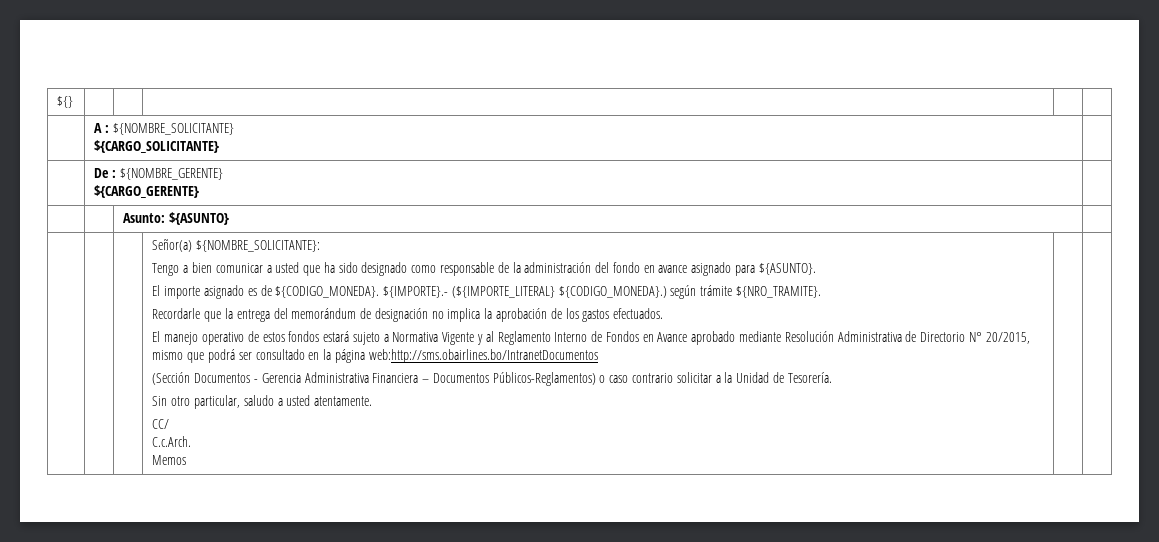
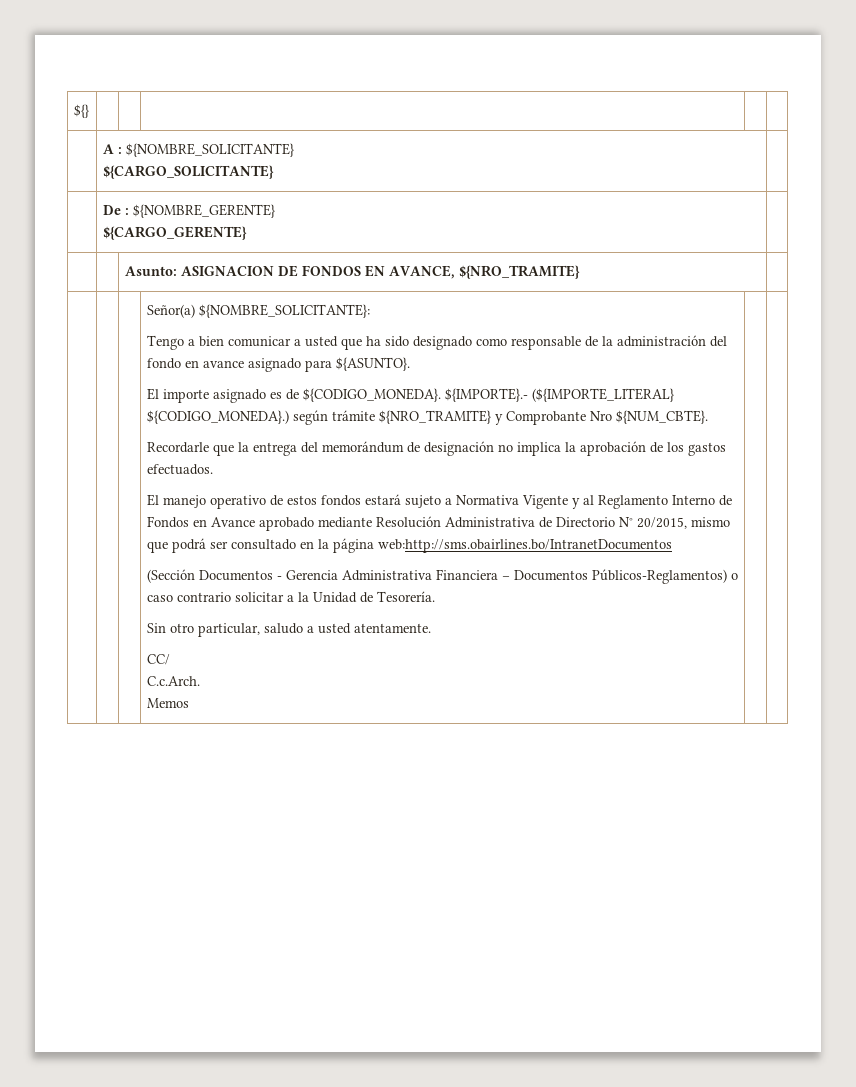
- | | Asunto: ${ASUNTO} |
+ | | Asunto: ASIGNACION DE FONDOS EN AVANCE, ${NRO_TRAMITE} |
- ${IMPORTE}.- (${IMPORTE_LITERAL} ${CODIGO_MONEDA}.) según trámite ${NRO_TRAMITE}.
+ ${IMPORTE}.- (${IMPORTE_LITERAL} ${CODIGO_MONEDA}.) según trámite ${NRO_TRAMITE} y Comprobante Nro ${NUM_CBTE}.

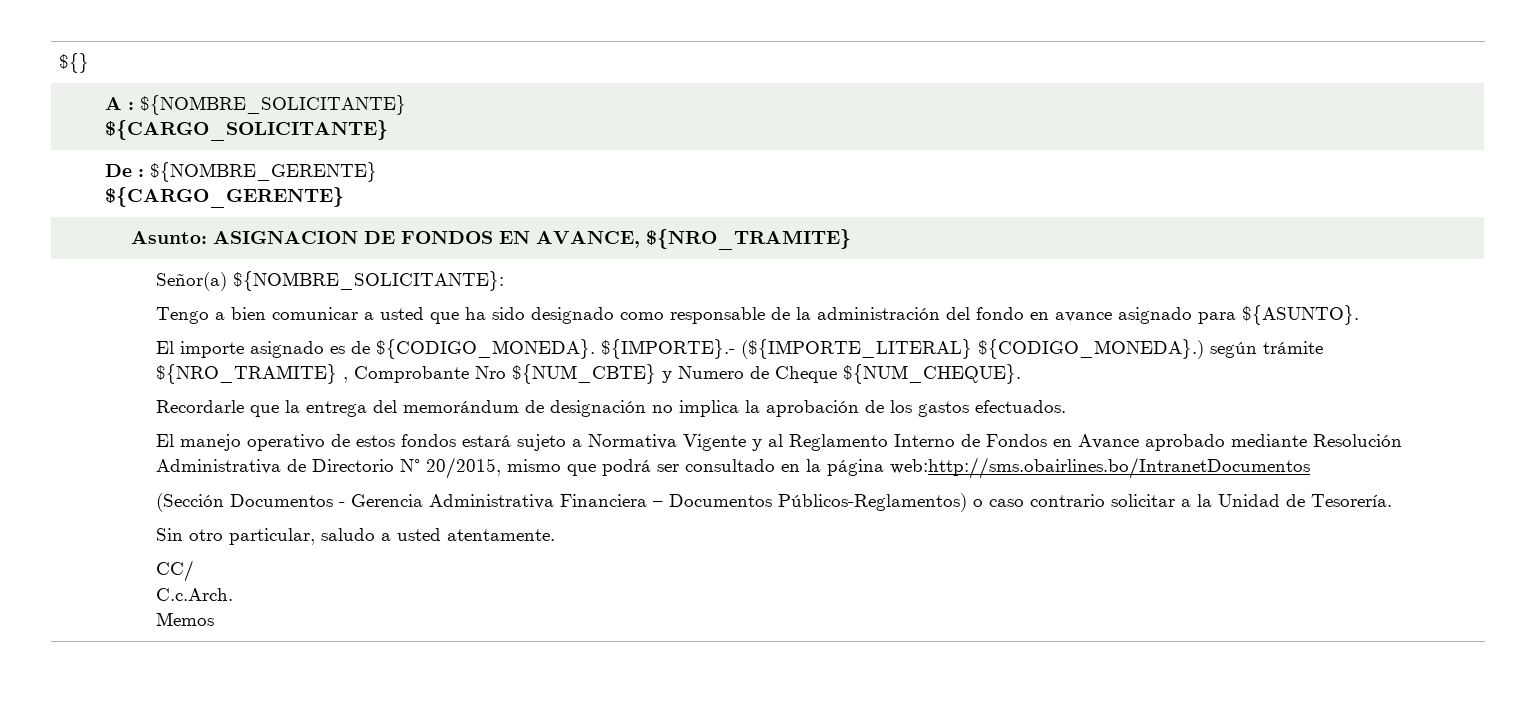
- ${IMPORTE}.- (${IMPORTE_LITERAL} ${CODIGO_MONEDA}.) según trámite ${NRO_TRAMITE} y Comprobante Nro ${NUM_CBTE}.
+ ${IMPORTE}.- (${IMPORTE_LITERAL} ${CODIGO_MONEDA}.) según trámite ${NRO_TRAMITE} , Comprobante Nro ${NUM_CBTE} y Numero de Cheque ${NUM_CHEQUE}.

